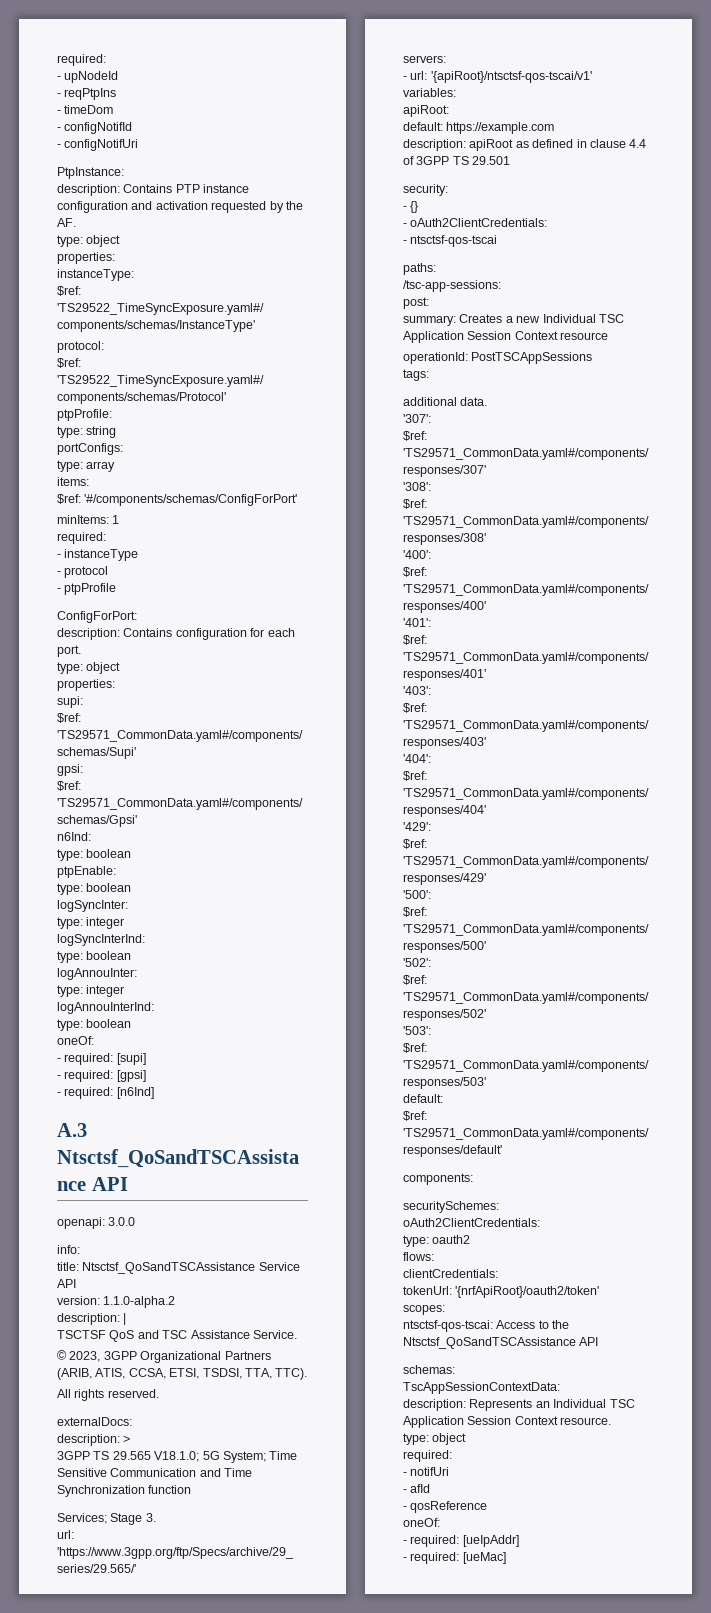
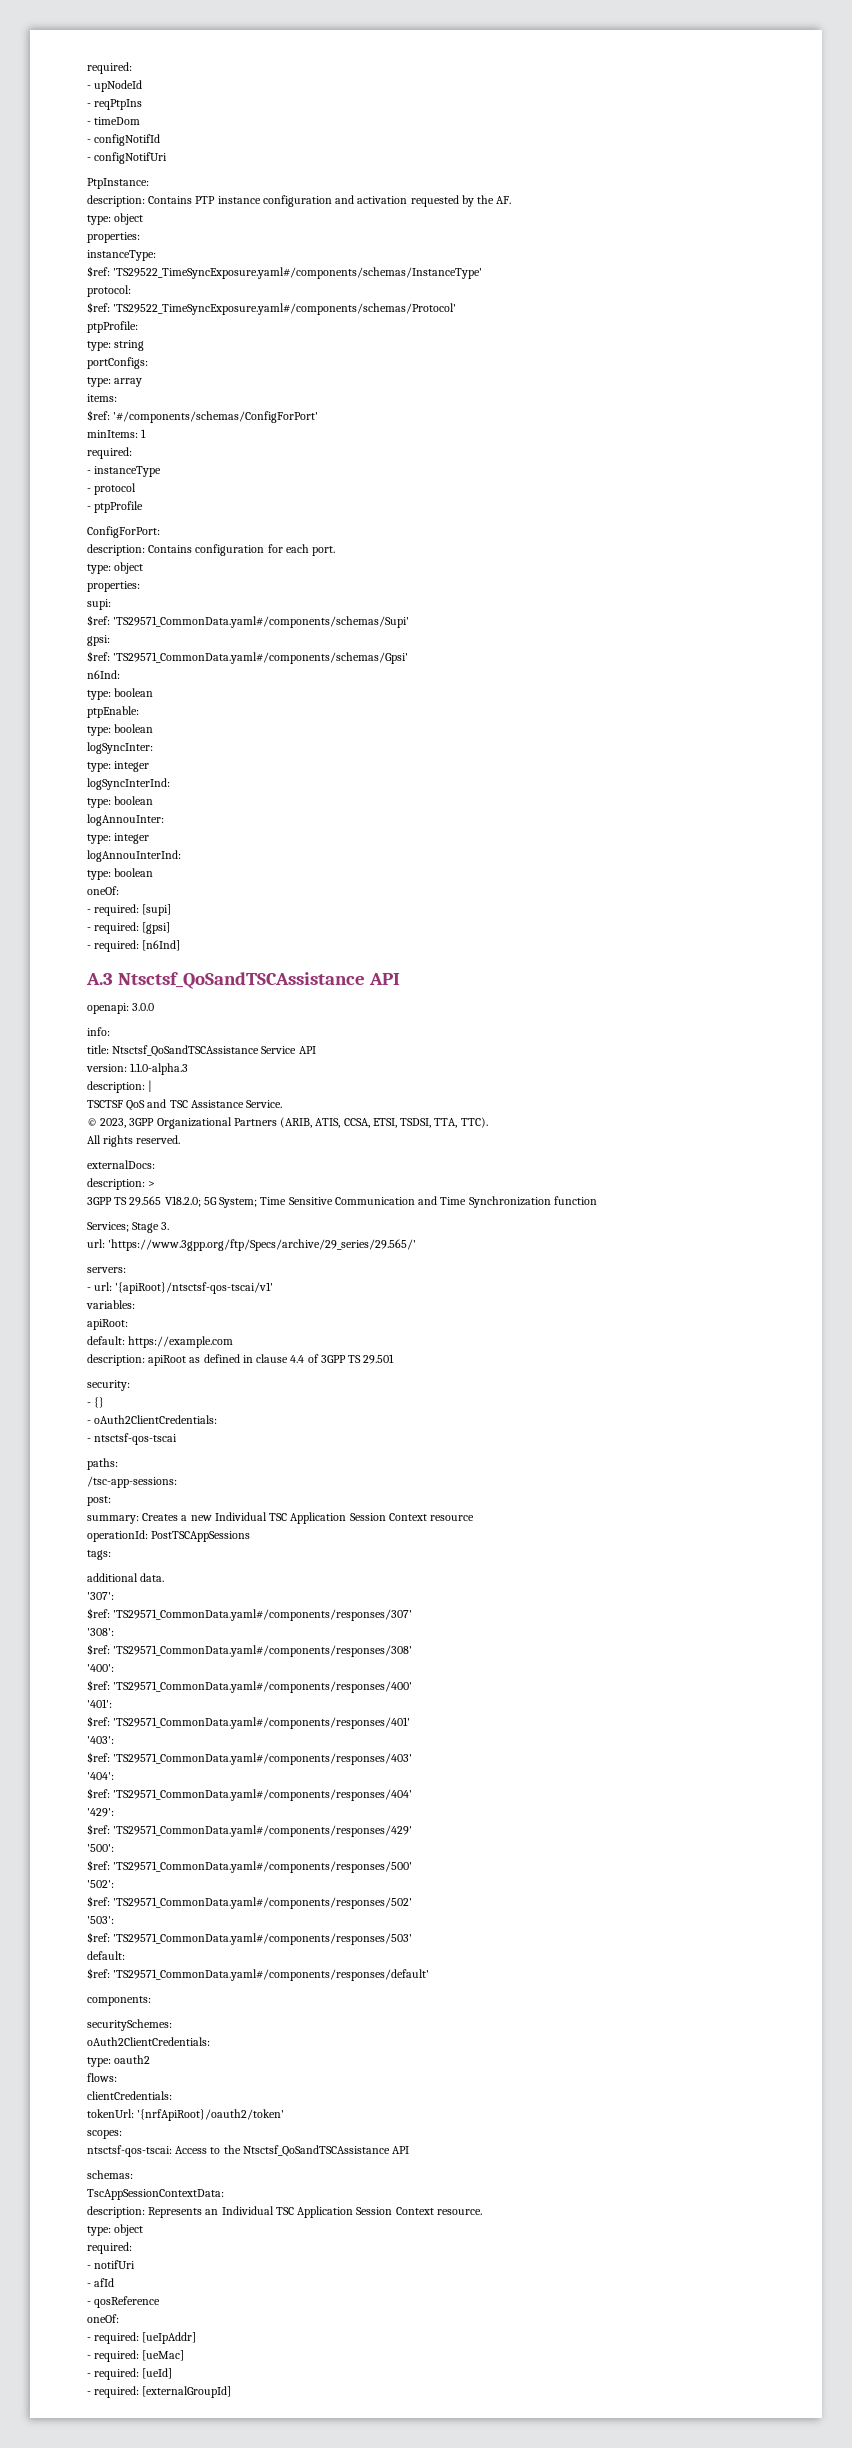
- version: 1.1.0-alpha.2
+ version: 1.1.0-alpha.3
- 3GPP TS 29.565 V18.1.0; 5G System; Time Sensitive Communication and Time Synchronization function
+ 3GPP TS 29.565 V18.2.0; 5G System; Time Sensitive Communication and Time Synchronization function
+ - required: [ueId]
+ - required: [externalGroupId]

